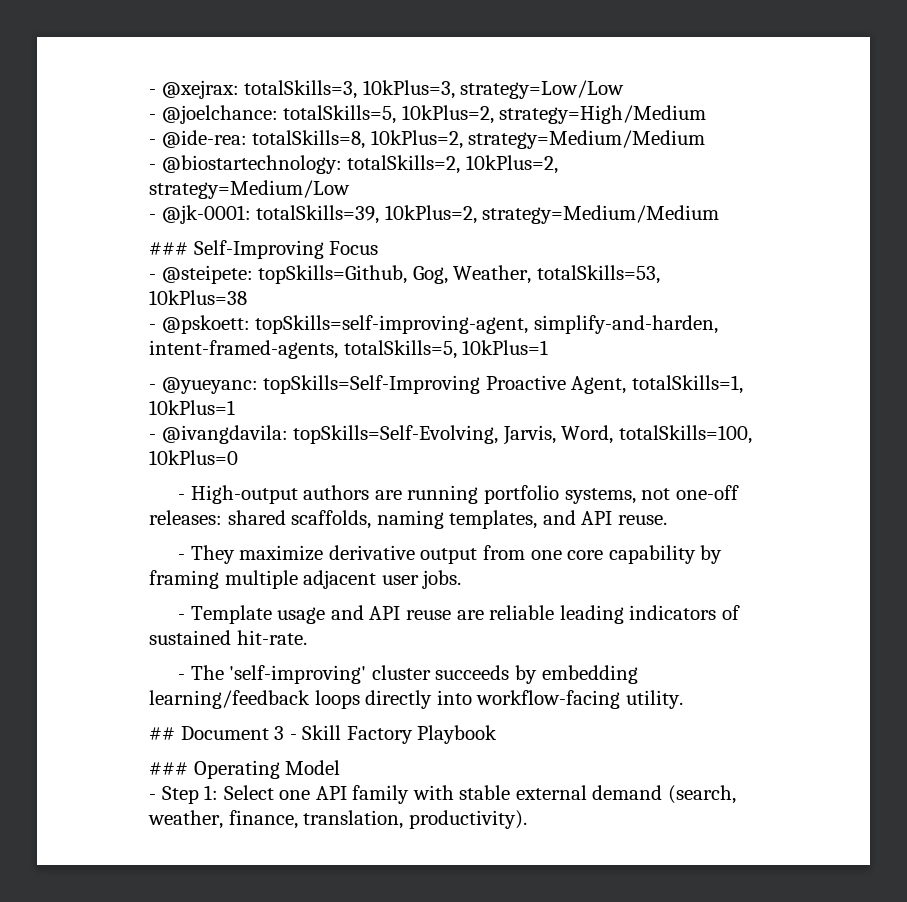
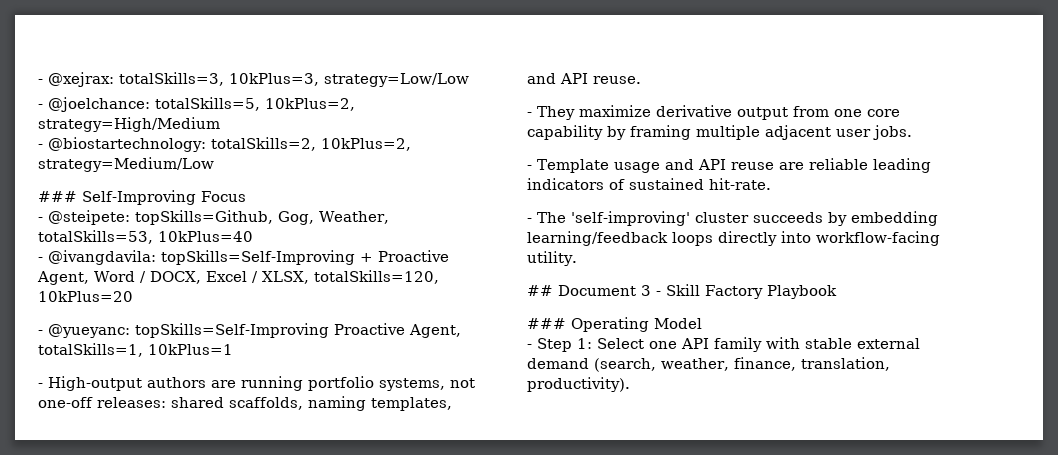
- - @ide-rea: totalSkills=8, 10kPlus=2, strategy=Medium/Medium
- - @jk-0001: totalSkills=39, 10kPlus=2, strategy=Medium/Medium
- - @steipete: topSkills=Github, Gog, Weather, totalSkills=53, 10kPlus=38
- - @pskoett: topSkills=self-improving-agent, simplify-and-harden, intent-framed-agents, totalSkills=5, 10kPlus=1
+ - @steipete: topSkills=Github, Gog, Weather, totalSkills=53, 10kPlus=40
+ - @ivangdavila: topSkills=Self-Improving + Proactive Agent, Word / DOCX, Excel / XLSX, totalSkills=120, 10kPlus=20
- - @ivangdavila: topSkills=Self-Evolving, Jarvis, Word, totalSkills=100, 10kPlus=0

